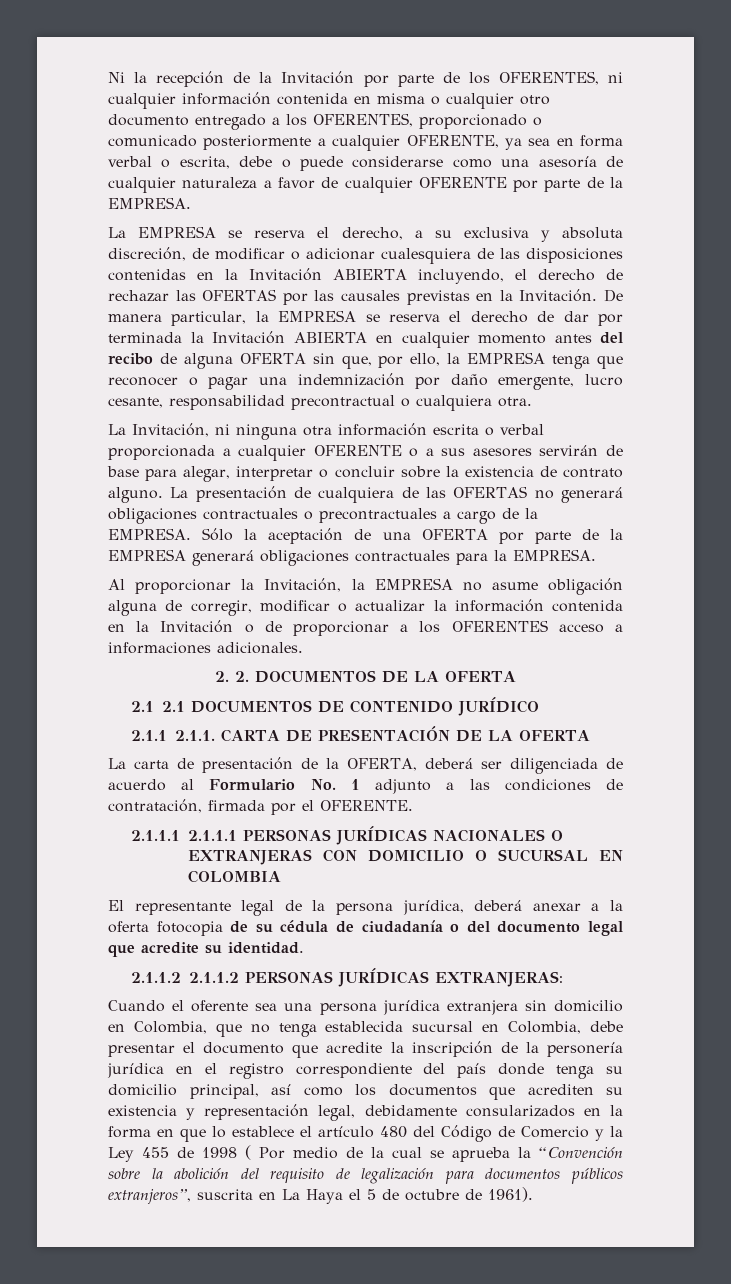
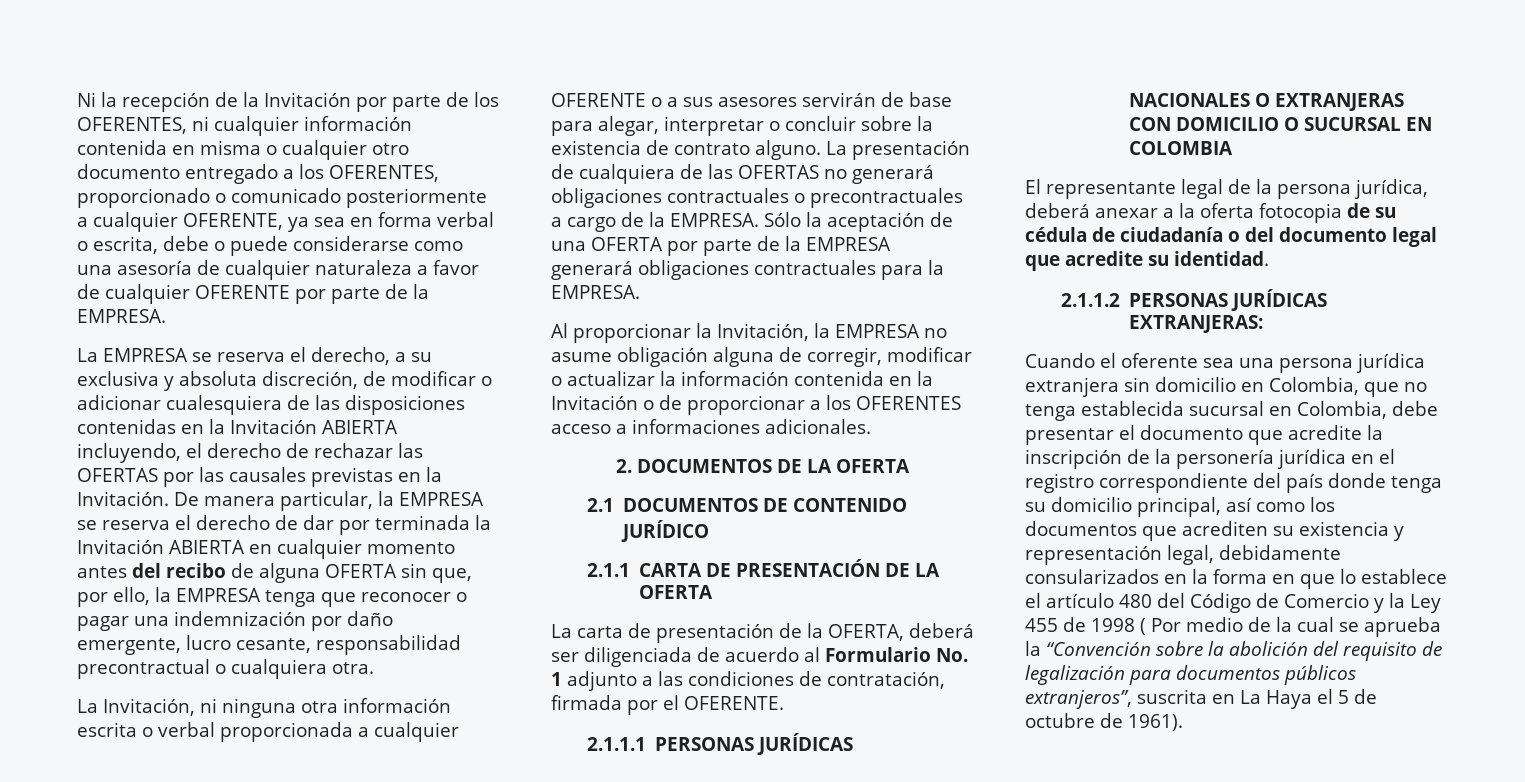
- 2. 2. DOCUMENTOS DE LA OFERTA
+ 2. DOCUMENTOS DE LA OFERTA
- 2.1 2.1 DOCUMENTOS DE CONTENIDO JURÍDICO
+ 2.1 DOCUMENTOS DE CONTENIDO JURÍDICO
- 2.1.1 2.1.1. CARTA DE PRESENTACIÓN DE LA OFERTA
+ 2.1.1 CARTA DE PRESENTACIÓN DE LA OFERTA
- 2.1.1.1 2.1.1.1 PERSONAS JURÍDICAS NACIONALES O EXTRANJERAS CON DOMICILIO O SUCURSAL EN COLOMBIA
+ 2.1.1.1 PERSONAS JURÍDICAS NACIONALES O EXTRANJERAS CON DOMICILIO O SUCURSAL EN COLOMBIA
- 2.1.1.2 2.1.1.2 PERSONAS JURÍDICAS EXTRANJERAS:
+ 2.1.1.2 PERSONAS JURÍDICAS EXTRANJERAS:

